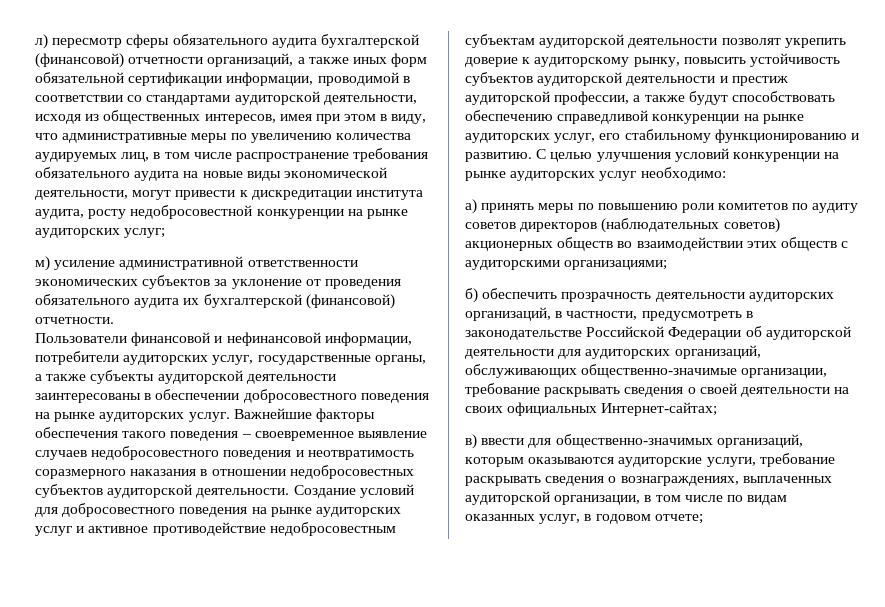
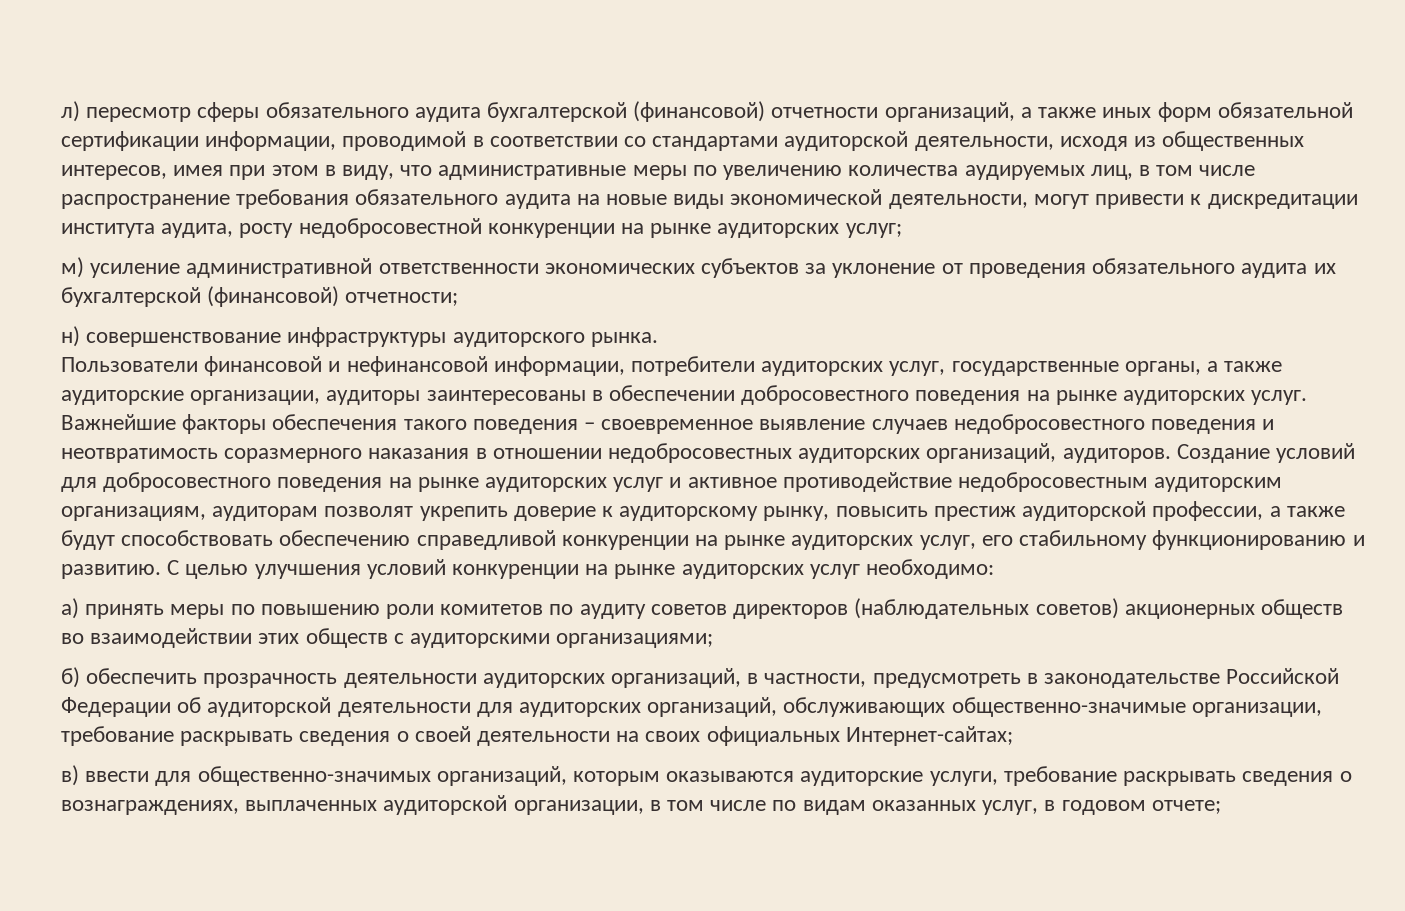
- м) усиление административной ответственности экономических субъектов за уклонение от проведения обязательного аудита их бухгалтерской (финансовой) отчетности.
+ м) усиление административной ответственности экономических субъектов за уклонение от проведения обязательного аудита их бухгалтерской (финансовой) отчетности;
+ н) совершенствование инфраструктуры аудиторского рынка.
- Пользователи финансовой и нефинансовой информации, потребители аудиторских услуг, государственные органы, а также субъекты аудиторской деятельности заинтересованы в обеспечении добросовестного поведения на рынке аудиторских услуг.
+ Пользователи финансовой и нефинансовой информации, потребители аудиторских услуг, государственные органы, а также аудиторские организации, аудиторы заинтересованы в обеспечении добросовестного поведения на рынке аудиторских услуг.
- Важнейшие факторы обеспечения такого поведения – своевременное выявление случаев недобросовестного поведения и неотвратимость соразмерного наказания в отношении недобросовестных субъектов аудиторской деятельности.
+ Важнейшие факторы обеспечения такого поведения – своевременное выявление случаев недобросовестного поведения и неотвратимость соразмерного наказания в отношении недобросовестных аудиторских организаций, аудиторов.
- Создание условий для добросовестного поведения на рынке аудиторских услуг и активное противодействие недобросовестным субъектам аудиторской деятельности позволят укрепить доверие к аудиторскому рынку, повысить устойчивость субъектов аудиторской деятельности и престиж аудиторской профессии, а также будут способствовать обеспечению справедливой конкуренции на рынке аудиторских услуг, его стабильному функционированию и развитию.
+ Создание условий для добросовестного поведения на рынке аудиторских услуг и активное противодействие недобросовестным аудиторским организациям, аудиторам позволят укрепить доверие к аудиторскому рынку, повысить престиж аудиторской профессии, а также будут способствовать обеспечению справедливой конкуренции на рынке аудиторских услуг, его стабильному функционированию и развитию.

